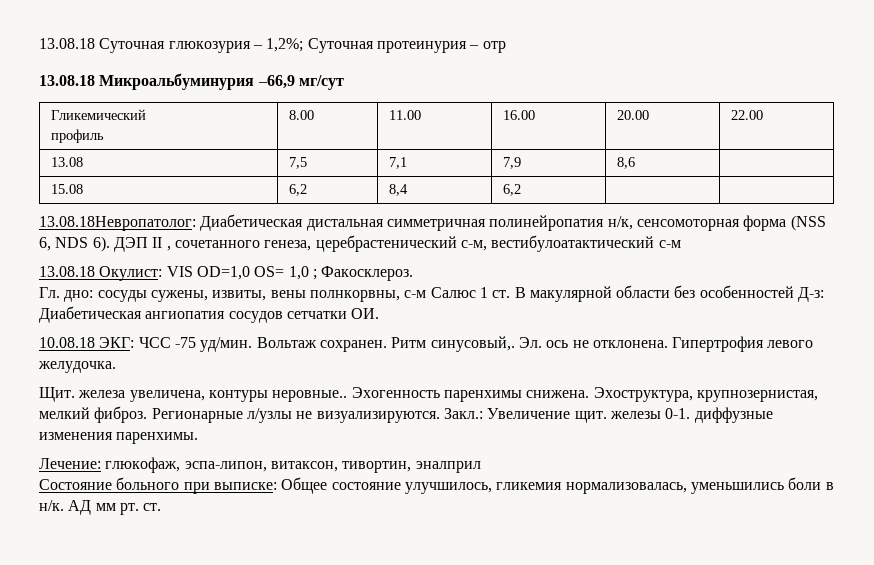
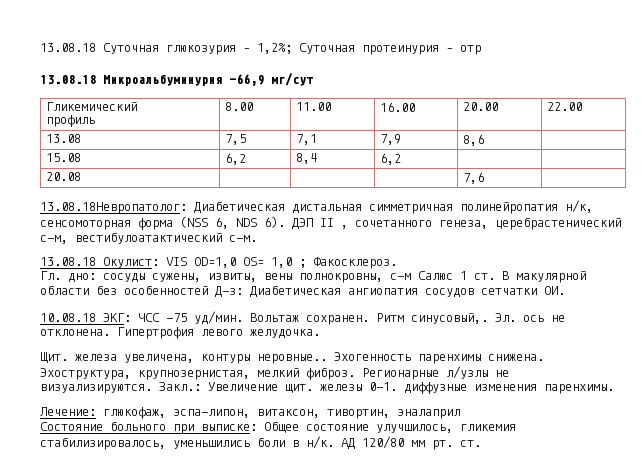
+ 20.08 | | | | 7,6 |
- ДЭП II , сочетанного генеза, церебрастенический с-м, вестибулоатактический с-м
+ ДЭП II , сочетанного генеза, церебрастенический с-м, вестибулоатактический с-м.
- Гл. дно: сосуды сужены, извиты, вены полнкорвны, с-м Салюс 1 ст. В макулярной области без особенностей Д-з: Диабетическая ангиопатия сосудов сетчатки ОИ.
+ Гл. дно: сосуды сужены, извиты, вены полнокровны, с-м Салюс 1 ст. В макулярной области без особенностей Д-з: Диабетическая ангиопатия сосудов сетчатки ОИ.
- Лечение: глюкофаж, эспа-липон, витаксон, тивортин, эналприл
+ Лечение: глюкофаж, эспа-липон, витаксон, тивортин, эналаприл
- Состояние больного при выписке: Общее состояние улучшилось, гликемия нормализовалась, уменьшились боли в н/к.
+ Состояние больного при выписке: Общее состояние улучшилось, гликемия стабилизировалось, уменьшились боли в н/к.
- АД мм рт. ст.
+ АД 120/80 мм рт. ст.

